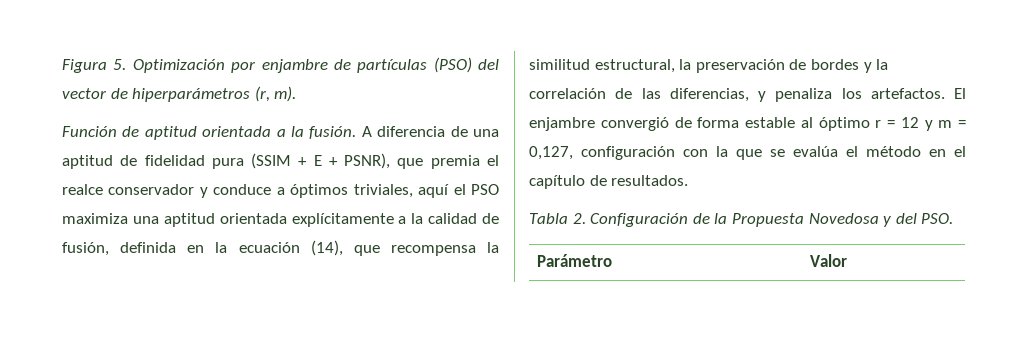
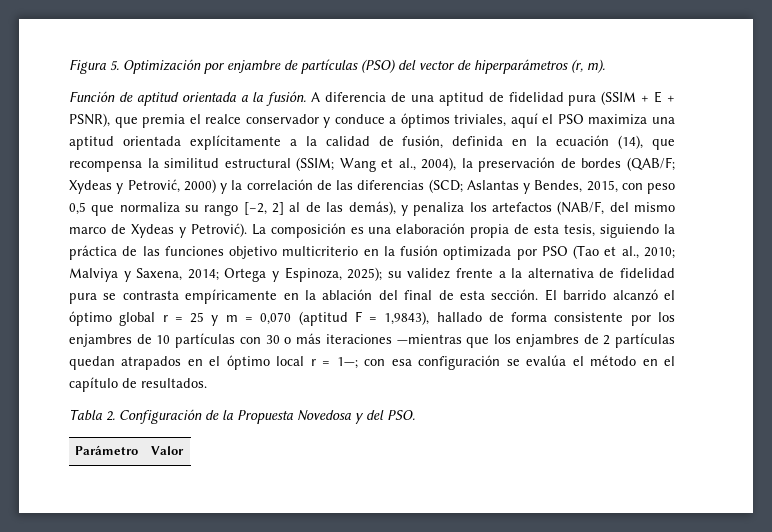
- A diferencia de una aptitud de fidelidad pura (SSIM + E + PSNR), que premia el realce conservador y conduce a óptimos triviales, aquí el PSO maximiza una aptitud orientada explícitamente a la calidad de fusión, definida en la ecuación (14), que recompensa la similitud estructural, la preservación de bordes y la correlación de las diferencias, y penaliza los artefactos. El enjambre convergió de forma estable al óptimo r = 12 y m = 0,127, configuración con la que se evalúa el método en el capítulo de resultados.
+ A diferencia de una aptitud de fidelidad pura (SSIM + E + PSNR), que premia el realce conservador y conduce a óptimos triviales, aquí el PSO maximiza una aptitud orientada explícitamente a la calidad de fusión, definida en la ecuación (14), que recompensa la similitud estructural (SSIM; Wang et al., 2004), la preservación de bordes (QAB/F; Xydeas y Petrović, 2000) y la correlación de las diferencias (SCD; Aslantas y Bendes, 2015, con peso 0,5 que normaliza su rango [−2, 2] al de las demás), y penaliza los artefactos (NAB/F, del mismo marco de Xydeas y Petrović). La composición es una elaboración propia de esta tesis, siguiendo la práctica de las funciones objetivo multicriterio en la fusión optimizada por PSO (Tao et al., 2010; Malviya y Saxena, 2014; Ortega y Espinoza, 2025); su validez frente a la alternativa de fidelidad pura se contrasta empíricamente en la ablación del final de esta sección. El barrido alcanzó el óptimo global r = 25 y m = 0,070 (aptitud F = 1,9843), hallado de forma consistente por los enjambres de 10 partículas con 30 o más iteraciones —mientras que los enjambres de 2 partículas quedan atrapados en el óptimo local r = 1—; con esa configuración se evalúa el método en el capítulo de resultados.

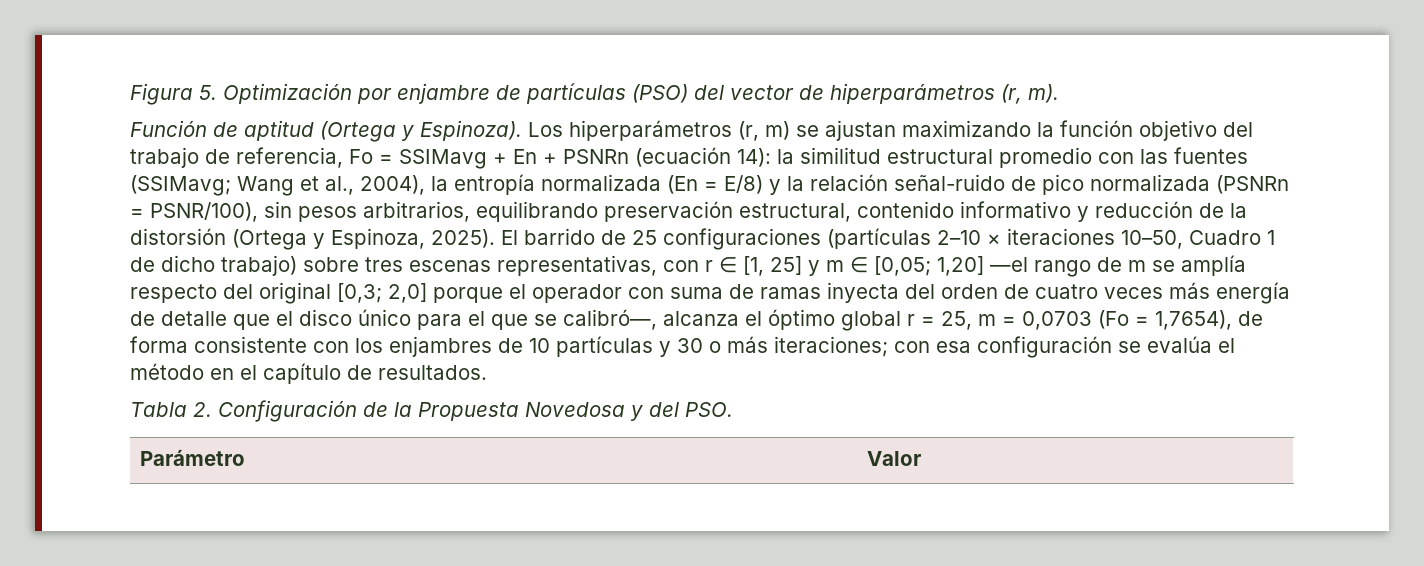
- Función de aptitud orientada a la fusión. A diferencia de una aptitud de fidelidad pura (SSIM + E + PSNR), que premia el realce conservador y conduce a óptimos triviales, aquí el PSO maximiza una aptitud orientada explícitamente a la calidad de fusión, definida en la ecuación (14), que recompensa la similitud estructural (SSIM; Wang et al., 2004), la preservación de bordes (QAB/F; Xydeas y Petrović, 2000) y la correlación de las diferencias (SCD; Aslantas y Bendes, 2015, con peso 0,5 que normaliza su rango [−2, 2] al de las demás), y penaliza los artefactos (NAB/F, del mismo marco de Xydeas y Petrović). La composición es una elaboración propia de esta tesis, siguiendo la práctica de las funciones objetivo multicriterio en la fusión optimizada por PSO (Tao et al., 2010; Malviya y Saxena, 2014; Ortega y Espinoza, 2025); su validez frente a la alternativa de fidelidad pura se contrasta empíricamente en la ablación del final de esta sección. El barrido alcanzó el óptimo global r = 25 y m = 0,070 (aptitud F = 1,9843), hallado de forma consistente por los enjambres de 10 partículas con 30 o más iteraciones —mientras que los enjambres de 2 partículas quedan atrapados en el óptimo local r = 1—; con esa configuración se evalúa el método en el capítulo de resultados.
+ Función de aptitud (Ortega y Espinoza). Los hiperparámetros (r, m) se ajustan maximizando la función objetivo del trabajo de referencia, Fo = SSIMavg + En + PSNRn (ecuación 14): la similitud estructural promedio con las fuentes (SSIMavg; Wang et al., 2004), la entropía normalizada (En = E/8) y la relación señal-ruido de pico normalizada (PSNRn = PSNR/100), sin pesos arbitrarios, equilibrando preservación estructural, contenido informativo y reducción de la distorsión (Ortega y Espinoza, 2025). El barrido de 25 configuraciones (partículas 2–10 × iteraciones 10–50, Cuadro 1 de dicho trabajo) sobre tres escenas representativas, con r ∈ [1, 25] y m ∈ [0,05; 1,20] —el rango de m se amplía respecto del original [0,3; 2,0] porque el operador con suma de ramas inyecta del orden de cuatro veces más energía de detalle que el disco único para el que se calibró—, alcanza el óptimo global r = 25, m = 0,0703 (Fo = 1,7654), de forma consistente con los enjambres de 10 partículas y 30 o más iteraciones; con esa configuración se evalúa el método en el capítulo de resultados.

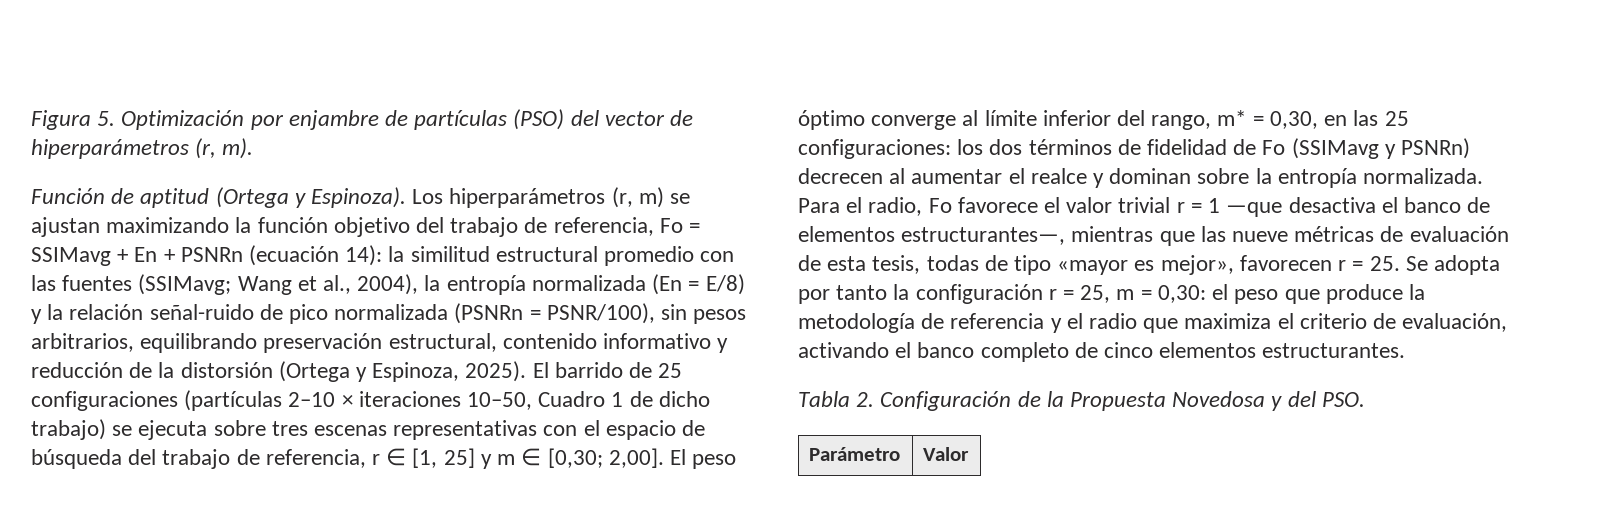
- El barrido de 25 configuraciones (partículas 2–10 × iteraciones 10–50, Cuadro 1 de dicho trabajo) sobre tres escenas representativas, con r ∈ [1, 25] y m ∈ [0,05; 1,20] —el rango de m se amplía respecto del original [0,3; 2,0] porque el operador con suma de ramas inyecta del orden de cuatro veces más energía de detalle que el disco único para el que se calibró—, alcanza el óptimo global r = 25, m = 0,0703 (Fo = 1,7654), de forma consistente con los enjambres de 10 partículas y 30 o más iteraciones; con esa configuración se evalúa el método en el capítulo de resultados.
+ El barrido de 25 configuraciones (partículas 2–10 × iteraciones 10–50, Cuadro 1 de dicho trabajo) se ejecuta sobre tres escenas representativas con el espacio de búsqueda del trabajo de referencia, r ∈ [1, 25] y m ∈ [0,30; 2,00]. El peso óptimo converge al límite inferior del rango, m* = 0,30, en las 25 configuraciones: los dos términos de fidelidad de Fo (SSIMavg y PSNRn) decrecen al aumentar el realce y dominan sobre la entropía normalizada. Para el radio, Fo favorece el valor trivial r = 1 —que desactiva el banco de elementos estructurantes—, mientras que las nueve métricas de evaluación de esta tesis, todas de tipo «mayor es mejor», favorecen r = 25. Se adopta por tanto la configuración r = 25, m = 0,30: el peso que produce la metodología de referencia y el radio que maximiza el criterio de evaluación, activando el banco completo de cinco elementos estructurantes.

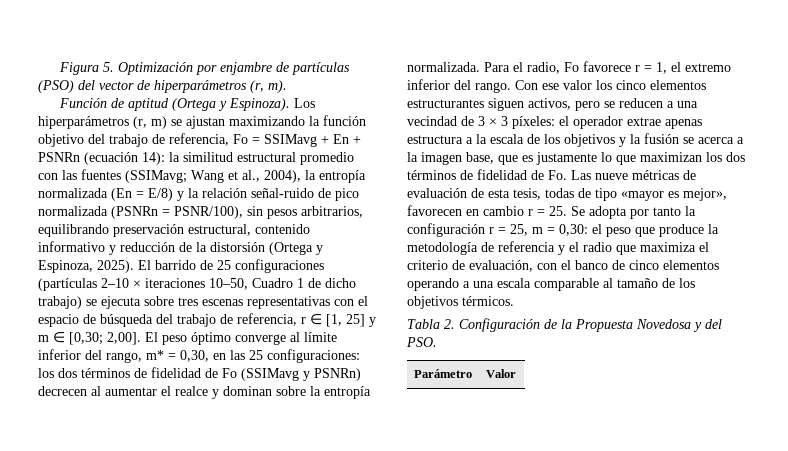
- Para el radio, Fo favorece el valor trivial r = 1 —que desactiva el banco de elementos estructurantes—, mientras que las nueve métricas de evaluación de esta tesis, todas de tipo «mayor es mejor», favorecen r = 25. Se adopta por tanto la configuración r = 25, m = 0,30: el peso que produce la metodología de referencia y el radio que maximiza el criterio de evaluación, activando el banco completo de cinco elementos estructurantes.
+ Para el radio, Fo favorece r = 1, el extremo inferior del rango. Con ese valor los cinco elementos estructurantes siguen activos, pero se reducen a una vecindad de 3 × 3 píxeles: el operador extrae apenas estructura a la escala de los objetivos y la fusión se acerca a la imagen base, que es justamente lo que maximizan los dos términos de fidelidad de Fo. Las nueve métricas de evaluación de esta tesis, todas de tipo «mayor es mejor», favorecen en cambio r = 25. Se adopta por tanto la configuración r = 25, m = 0,30: el peso que produce la metodología de referencia y el radio que maximiza el criterio de evaluación, con el banco de cinco elementos operando a una escala comparable al tamaño de los objetivos térmicos.

